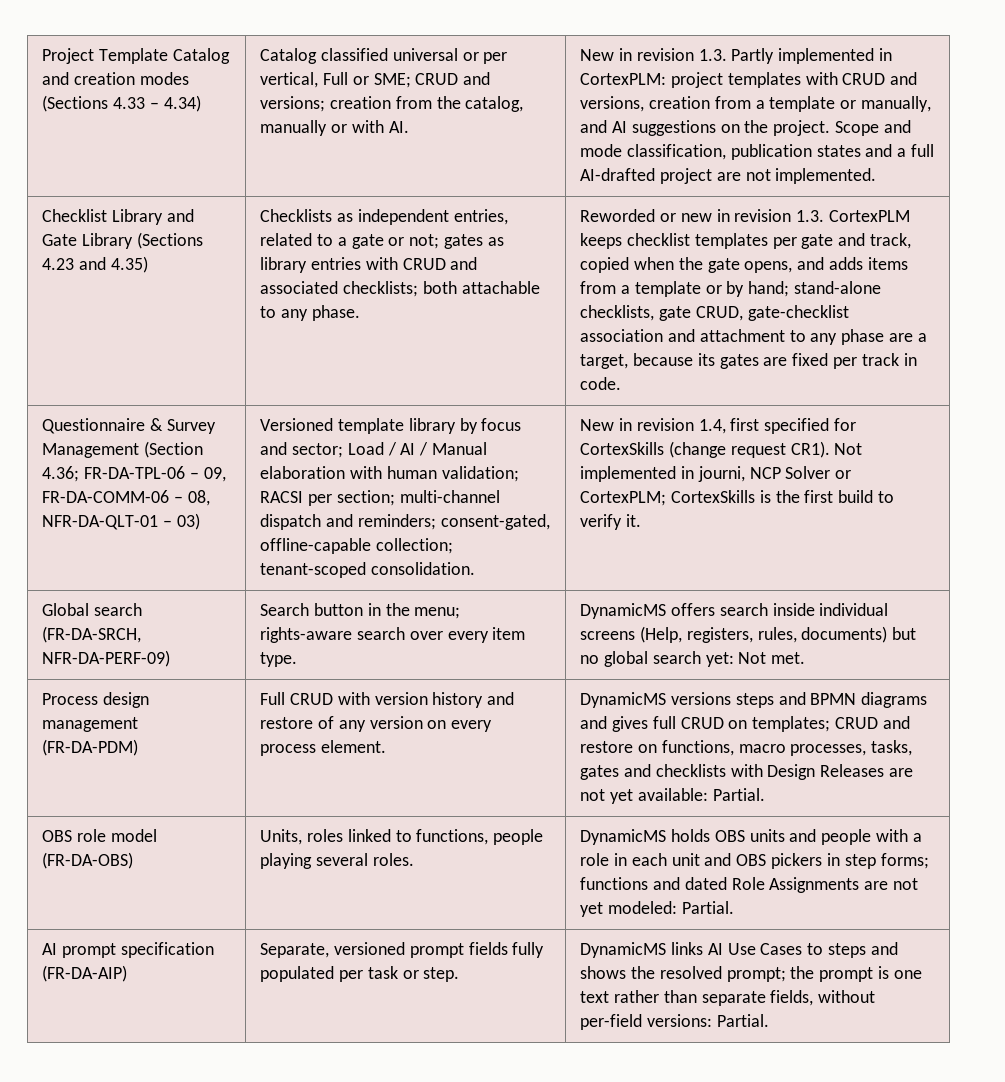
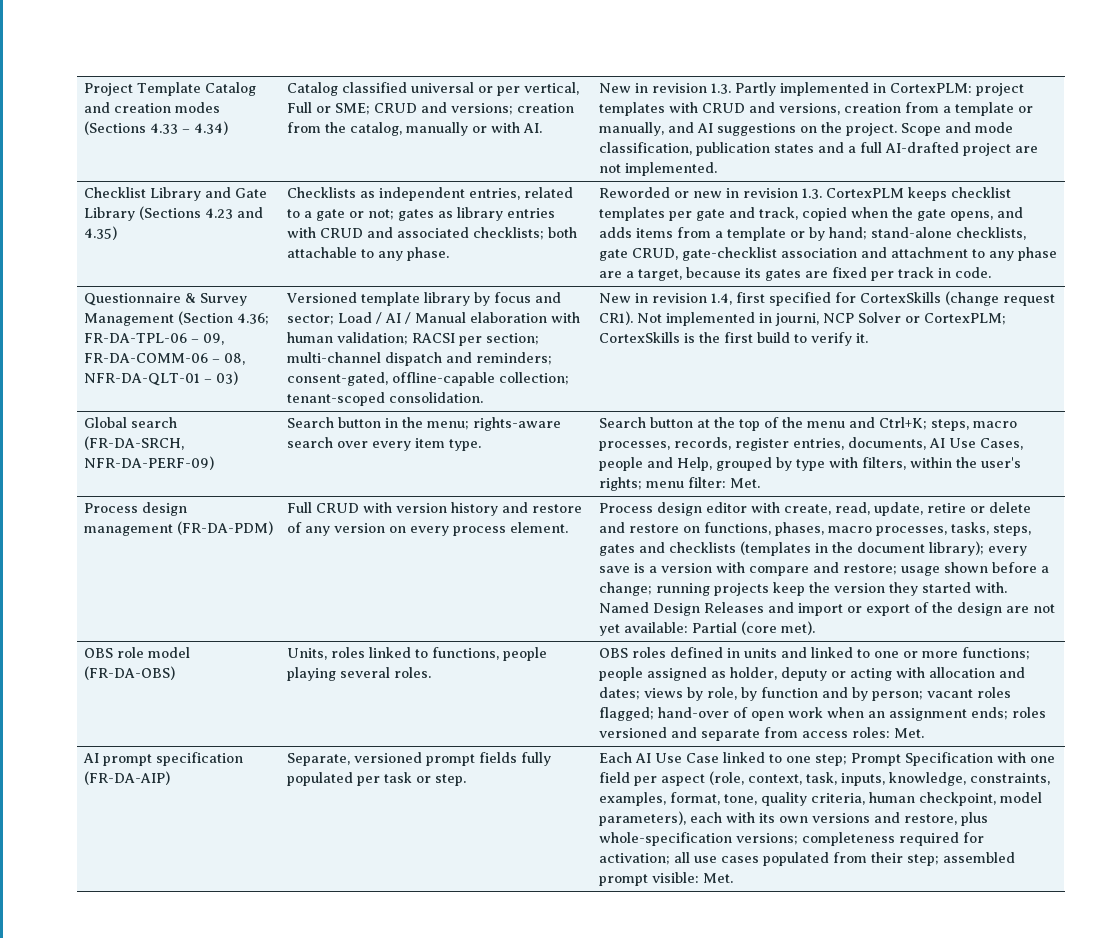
- DynamicMS offers search inside individual screens (Help, registers, rules, documents) but no global search yet: Not met.
+ Search button at the top of the menu and Ctrl+K; steps, macro processes, records, register entries, documents, AI Use Cases, people and Help, grouped by type with filters, within the user's rights; menu filter: Met.
- DynamicMS versions steps and BPMN diagrams and gives full CRUD on templates; CRUD and restore on functions, macro processes, tasks, gates and checklists with Design Releases are not yet available: Partial.
+ Process design editor with create, read, update, retire or delete and restore on functions, phases, macro processes, tasks, steps, gates and checklists (templates in the document library); every save is a version with compare and restore; usage shown before a change; running projects keep the version they started with. Named Design Releases and import or export of the design are not yet available: Partial (core met).
- DynamicMS holds OBS units and people with a role in each unit and OBS pickers in step forms; functions and dated Role Assignments are not yet modeled: Partial.
+ OBS roles defined in units and linked to one or more functions; people assigned as holder, deputy or acting with allocation and dates; views by role, by function and by person; vacant roles flagged; hand-over of open work when an assignment ends; roles versioned and separate from access roles: Met.
- DynamicMS links AI Use Cases to steps and shows the resolved prompt; the prompt is one text rather than separate fields, without per-field versions: Partial.
+ Each AI Use Case linked to one step; Prompt Specification with one field per aspect (role, context, task, inputs, knowledge, constraints, examples, format, tone, quality criteria, human checkpoint, model parameters), each with its own versions and restore, plus whole-specification versions; completeness required for activation; all use cases populated from their step; assembled prompt visible: Met.

